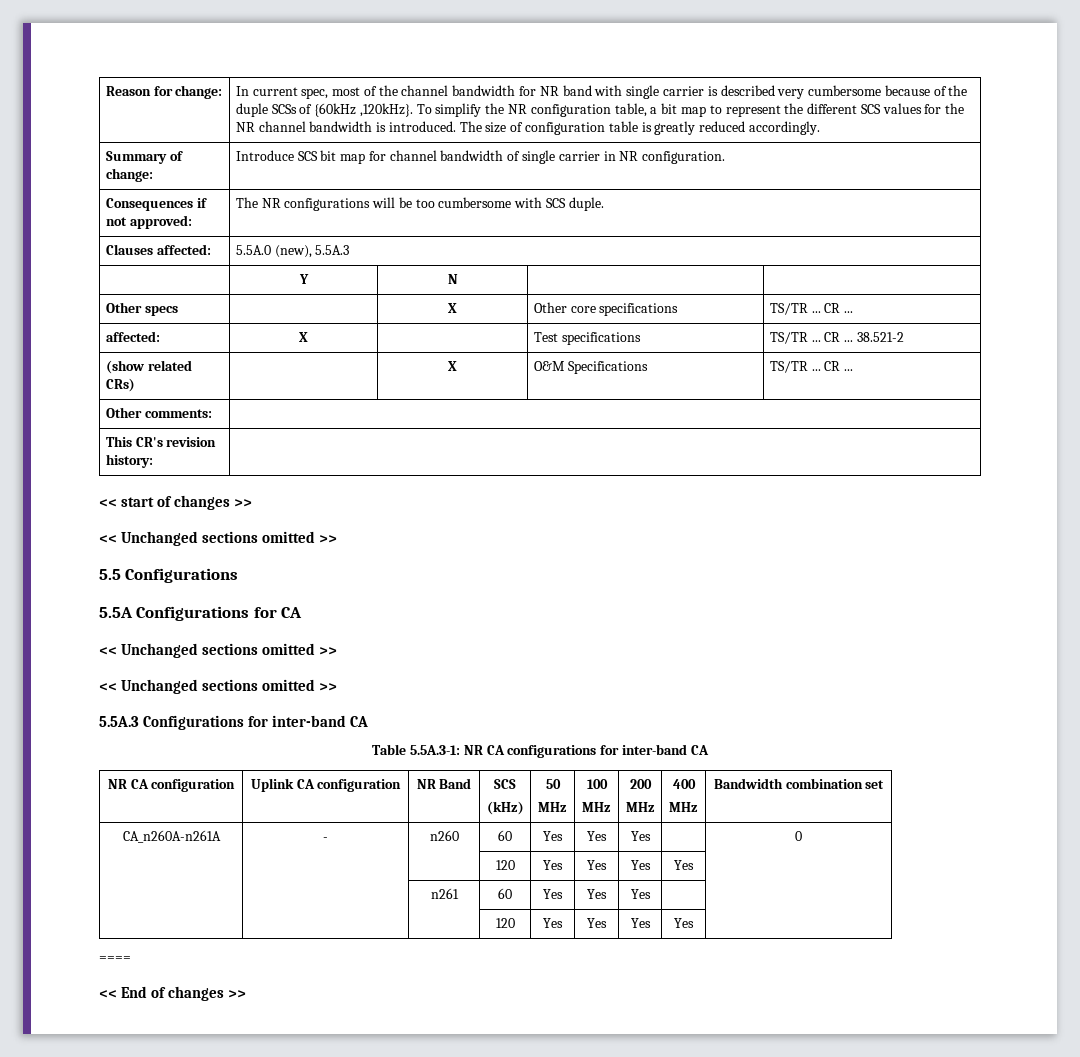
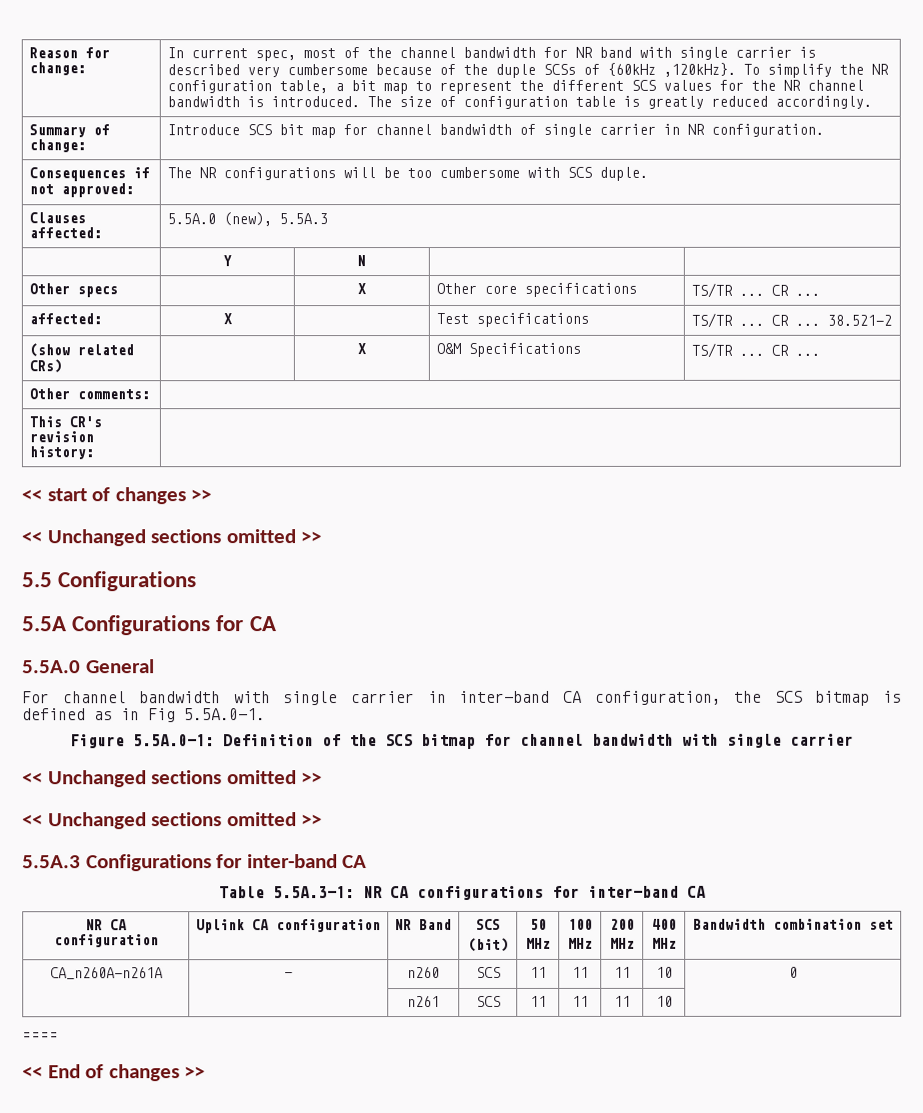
+ 5.5A.0 General
+ For channel bandwidth with single carrier in inter-band CA configuration, the SCS bitmap is defined as in Fig 5.5A.0-1.
+ Figure 5.5A.0-1: Definition of the SCS bitmap for channel bandwidth with single carrier
  NR CA configuration | Uplink CA configuration | NR Band | SCS
- (kHz) | 50
+ (bit) | 50
- CA_n260A-n261A | - | n260 | 60 | Yes | Yes | Yes | | 0
- | | | 120 | Yes | Yes | Yes | Yes |
- | | n261 | 60 | Yes | Yes | Yes | |
- | | | 120 | Yes | Yes | Yes | Yes |
+ CA_n260A-n261A | - | n260 | SCS | 11 | 11 | 11 | 10 | 0
+ | | n261 | SCS | 11 | 11 | 11 | 10 |

